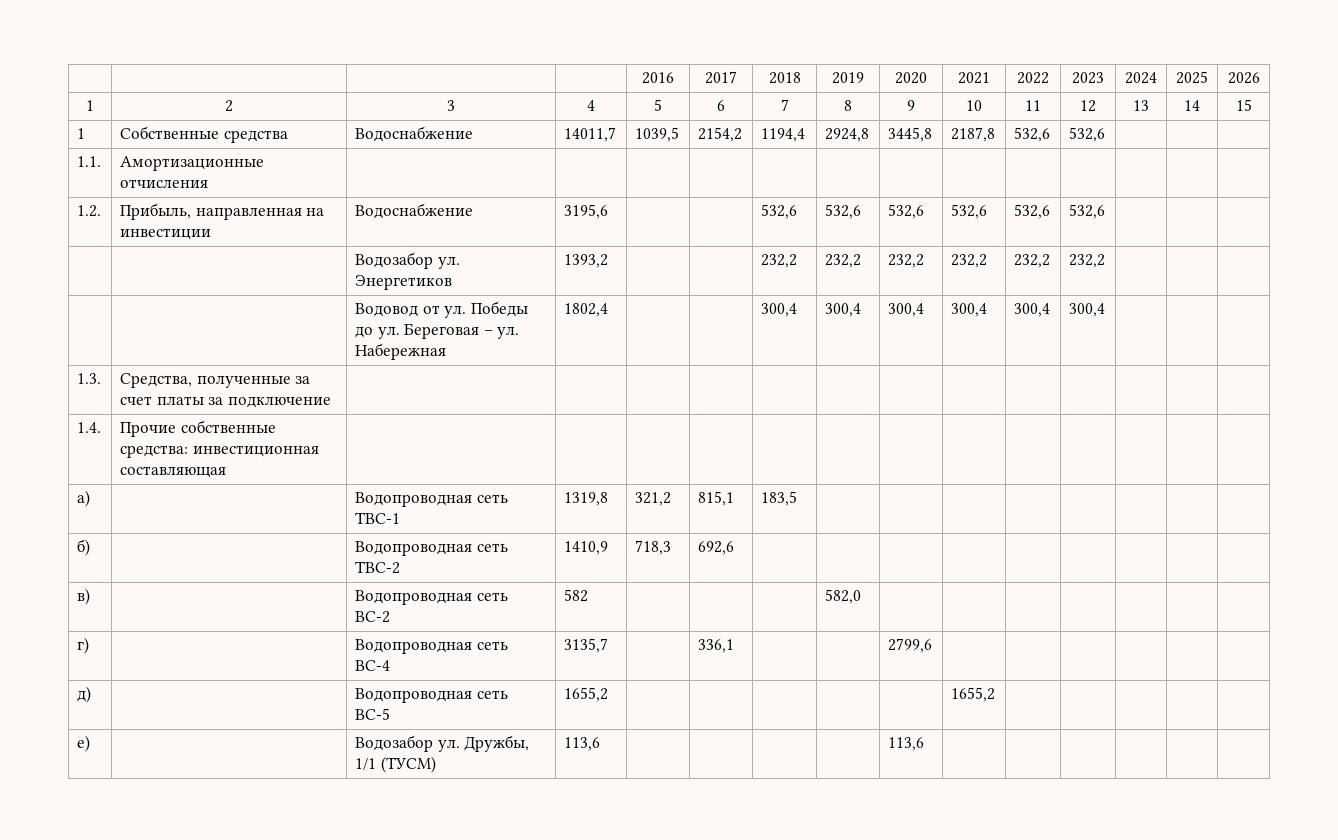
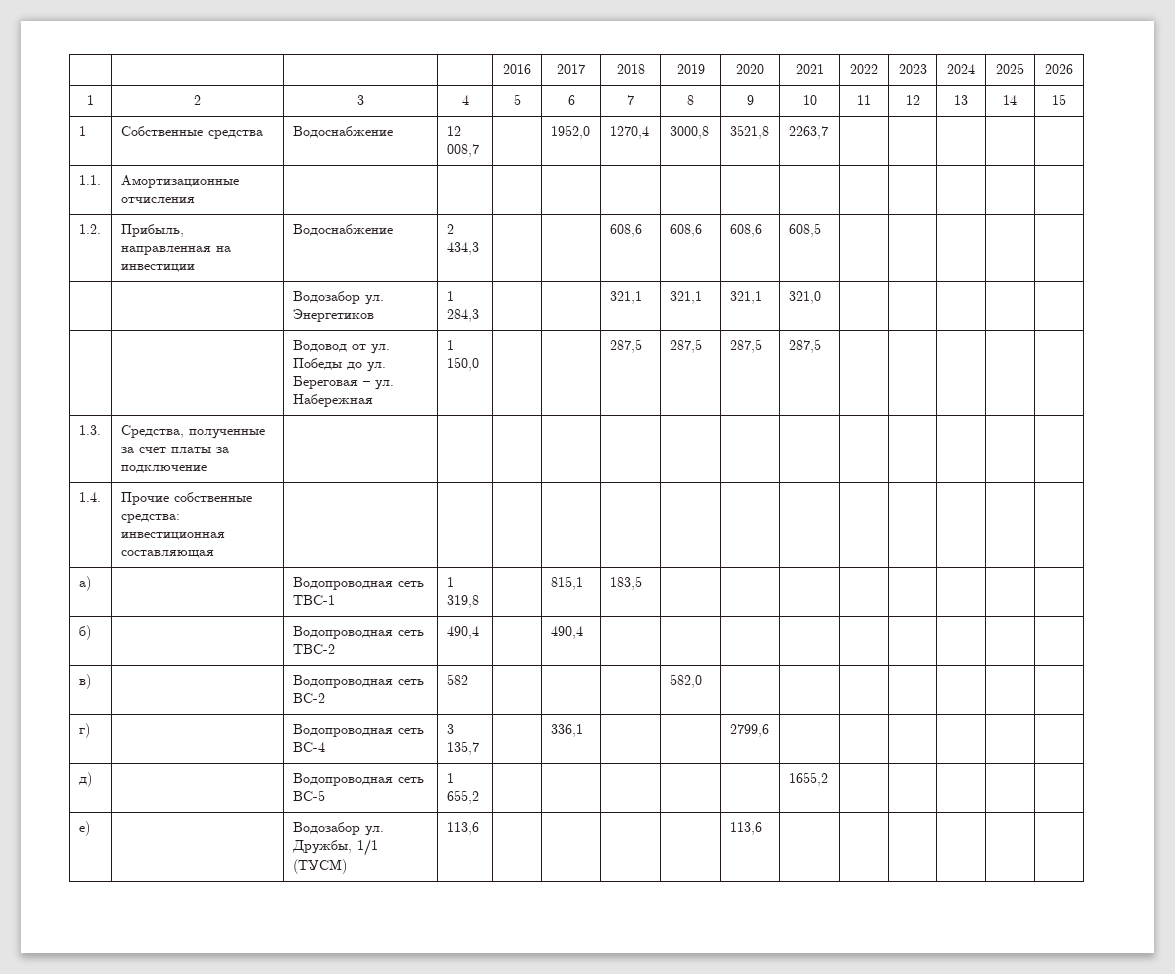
- 1 | Собственные средства | Водоснабжение | 14011,7 | 1039,5 | 2154,2 | 1194,4 | 2924,8 | 3445,8 | 2187,8 | 532,6 | 532,6 | | |
+ 1 | Собственные средства | Водоснабжение | 12 008,7 | | 1952,0 | 1270,4 | 3000,8 | 3521,8 | 2263,7 | | | | |
- 1.2. | Прибыль, направленная на инвестиции | Водоснабжение | 3195,6 | | | 532,6 | 532,6 | 532,6 | 532,6 | 532,6 | 532,6 | | |
- | | Водозабор ул. Энергетиков | 1393,2 | | | 232,2 | 232,2 | 232,2 | 232,2 | 232,2 | 232,2 | | |
+ 1.2. | Прибыль, направленная на инвестиции | Водоснабжение | 2 434,3 | | | 608,6 | 608,6 | 608,6 | 608,5 | | | | |
+ | | Водозабор ул. Энергетиков | 1 284,3 | | | 321,1 | 321,1 | 321,1 | 321,0 | | | | |
- | | Водовод от ул. Победы до ул. Береговая – ул. Набережная | 1802,4 | | | 300,4 | 300,4 | 300,4 | 300,4 | 300,4 | 300,4 | | |
+ | | Водовод от ул. Победы до ул. Береговая – ул. Набережная | 1 150,0 | | | 287,5 | 287,5 | 287,5 | 287,5 | | | | |
- а) | | Водопроводная сеть ТВС-1 | 1319,8 | 321,2 | 815,1 | 183,5 | | | | | | | |
+ а) | | Водопроводная сеть ТВС-1 | 1 319,8 | | 815,1 | 183,5 | | | | | | | |
- б) | | Водопроводная сеть ТВС-2 | 1410,9 | 718,3 | 692,6 | | | | | | | | |
+ б) | | Водопроводная сеть ТВС-2 | 490,4 | | 490,4 | | | | | | | | |
- г) | | Водопроводная сеть ВС-4 | 3135,7 | | 336,1 | | | 2799,6 | | | | | |
+ г) | | Водопроводная сеть ВС-4 | 3 135,7 | | 336,1 | | | 2799,6 | | | | | |
- д) | | Водопроводная сеть ВС-5 | 1655,2 | | | | | | 1655,2 | | | | |
+ д) | | Водопроводная сеть ВС-5 | 1 655,2 | | | | | | 1655,2 | | | | |

